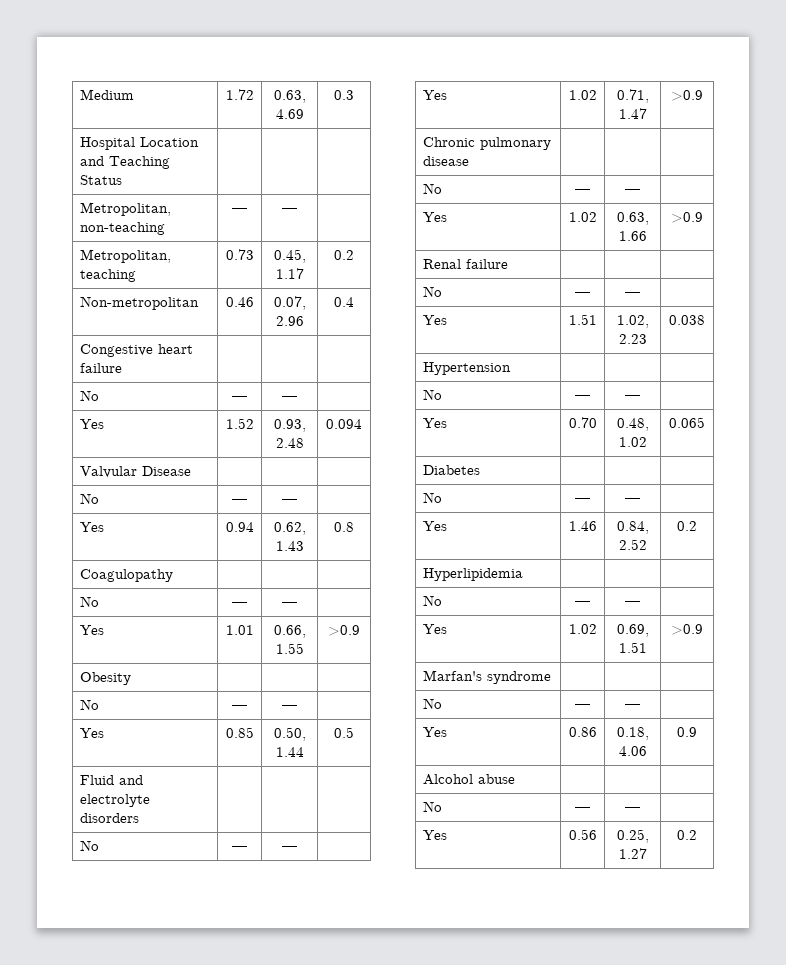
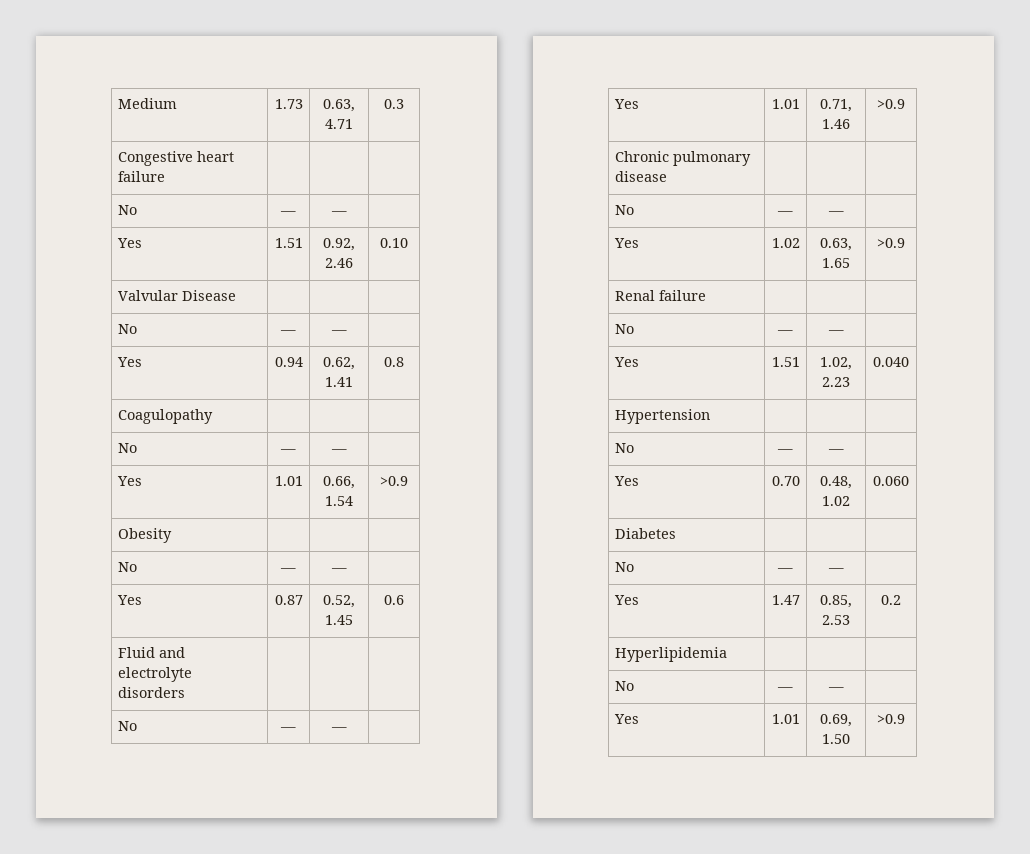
- Medium | 1.72 | 0.63, 4.69 | 0.3
+ Medium | 1.73 | 0.63, 4.71 | 0.3
- Hospital Location and Teaching Status | | |
- Metropolitan, non-teaching | — | — |
- Metropolitan, teaching | 0.73 | 0.45, 1.17 | 0.2
- Non-metropolitan | 0.46 | 0.07, 2.96 | 0.4
- Yes | 1.52 | 0.93, 2.48 | 0.094
+ Yes | 1.51 | 0.92, 2.46 | 0.10
- Yes | 0.94 | 0.62, 1.43 | 0.8
+ Yes | 0.94 | 0.62, 1.41 | 0.8
- Yes | 1.01 | 0.66, 1.55 | >0.9
+ Yes | 1.01 | 0.66, 1.54 | >0.9
- Yes | 0.85 | 0.50, 1.44 | 0.5
+ Yes | 0.87 | 0.52, 1.45 | 0.6
- Yes | 1.02 | 0.71, 1.47 | >0.9
+ Yes | 1.01 | 0.71, 1.46 | >0.9
- Yes | 1.02 | 0.63, 1.66 | >0.9
+ Yes | 1.02 | 0.63, 1.65 | >0.9
- Yes | 1.51 | 1.02, 2.23 | 0.038
+ Yes | 1.51 | 1.02, 2.23 | 0.040
- Yes | 0.70 | 0.48, 1.02 | 0.065
+ Yes | 0.70 | 0.48, 1.02 | 0.060
- Yes | 1.46 | 0.84, 2.52 | 0.2
+ Yes | 1.47 | 0.85, 2.53 | 0.2
- Yes | 1.02 | 0.69, 1.51 | >0.9
- Marfan's syndrome | | |
- No | — | — |
- Yes | 0.86 | 0.18, 4.06 | 0.9
- Alcohol abuse | | |
- No | — | — |
- Yes | 0.56 | 0.25, 1.27 | 0.2
+ Yes | 1.01 | 0.69, 1.50 | >0.9

